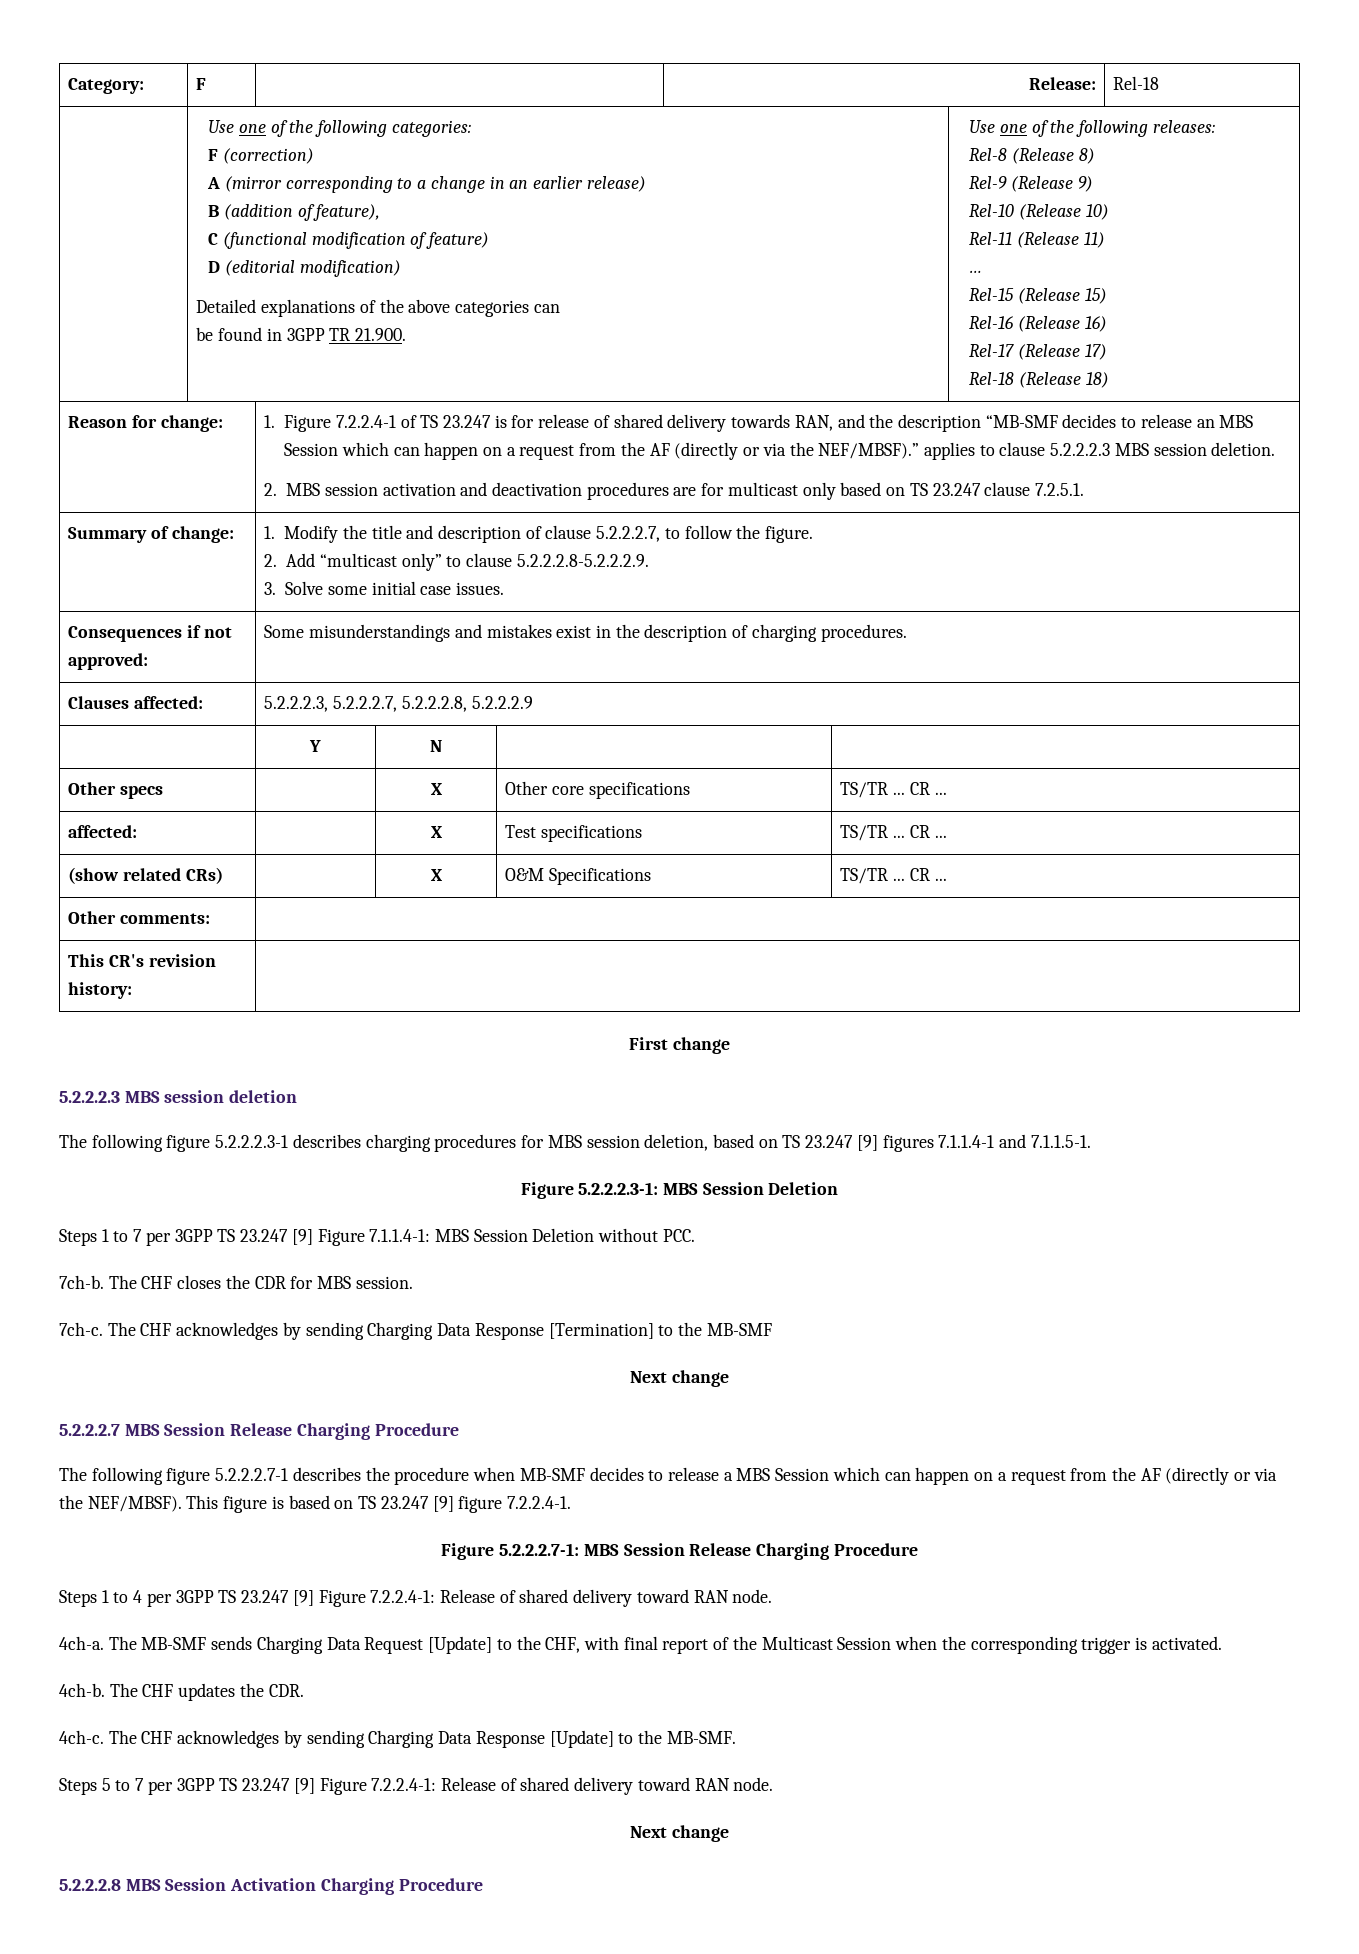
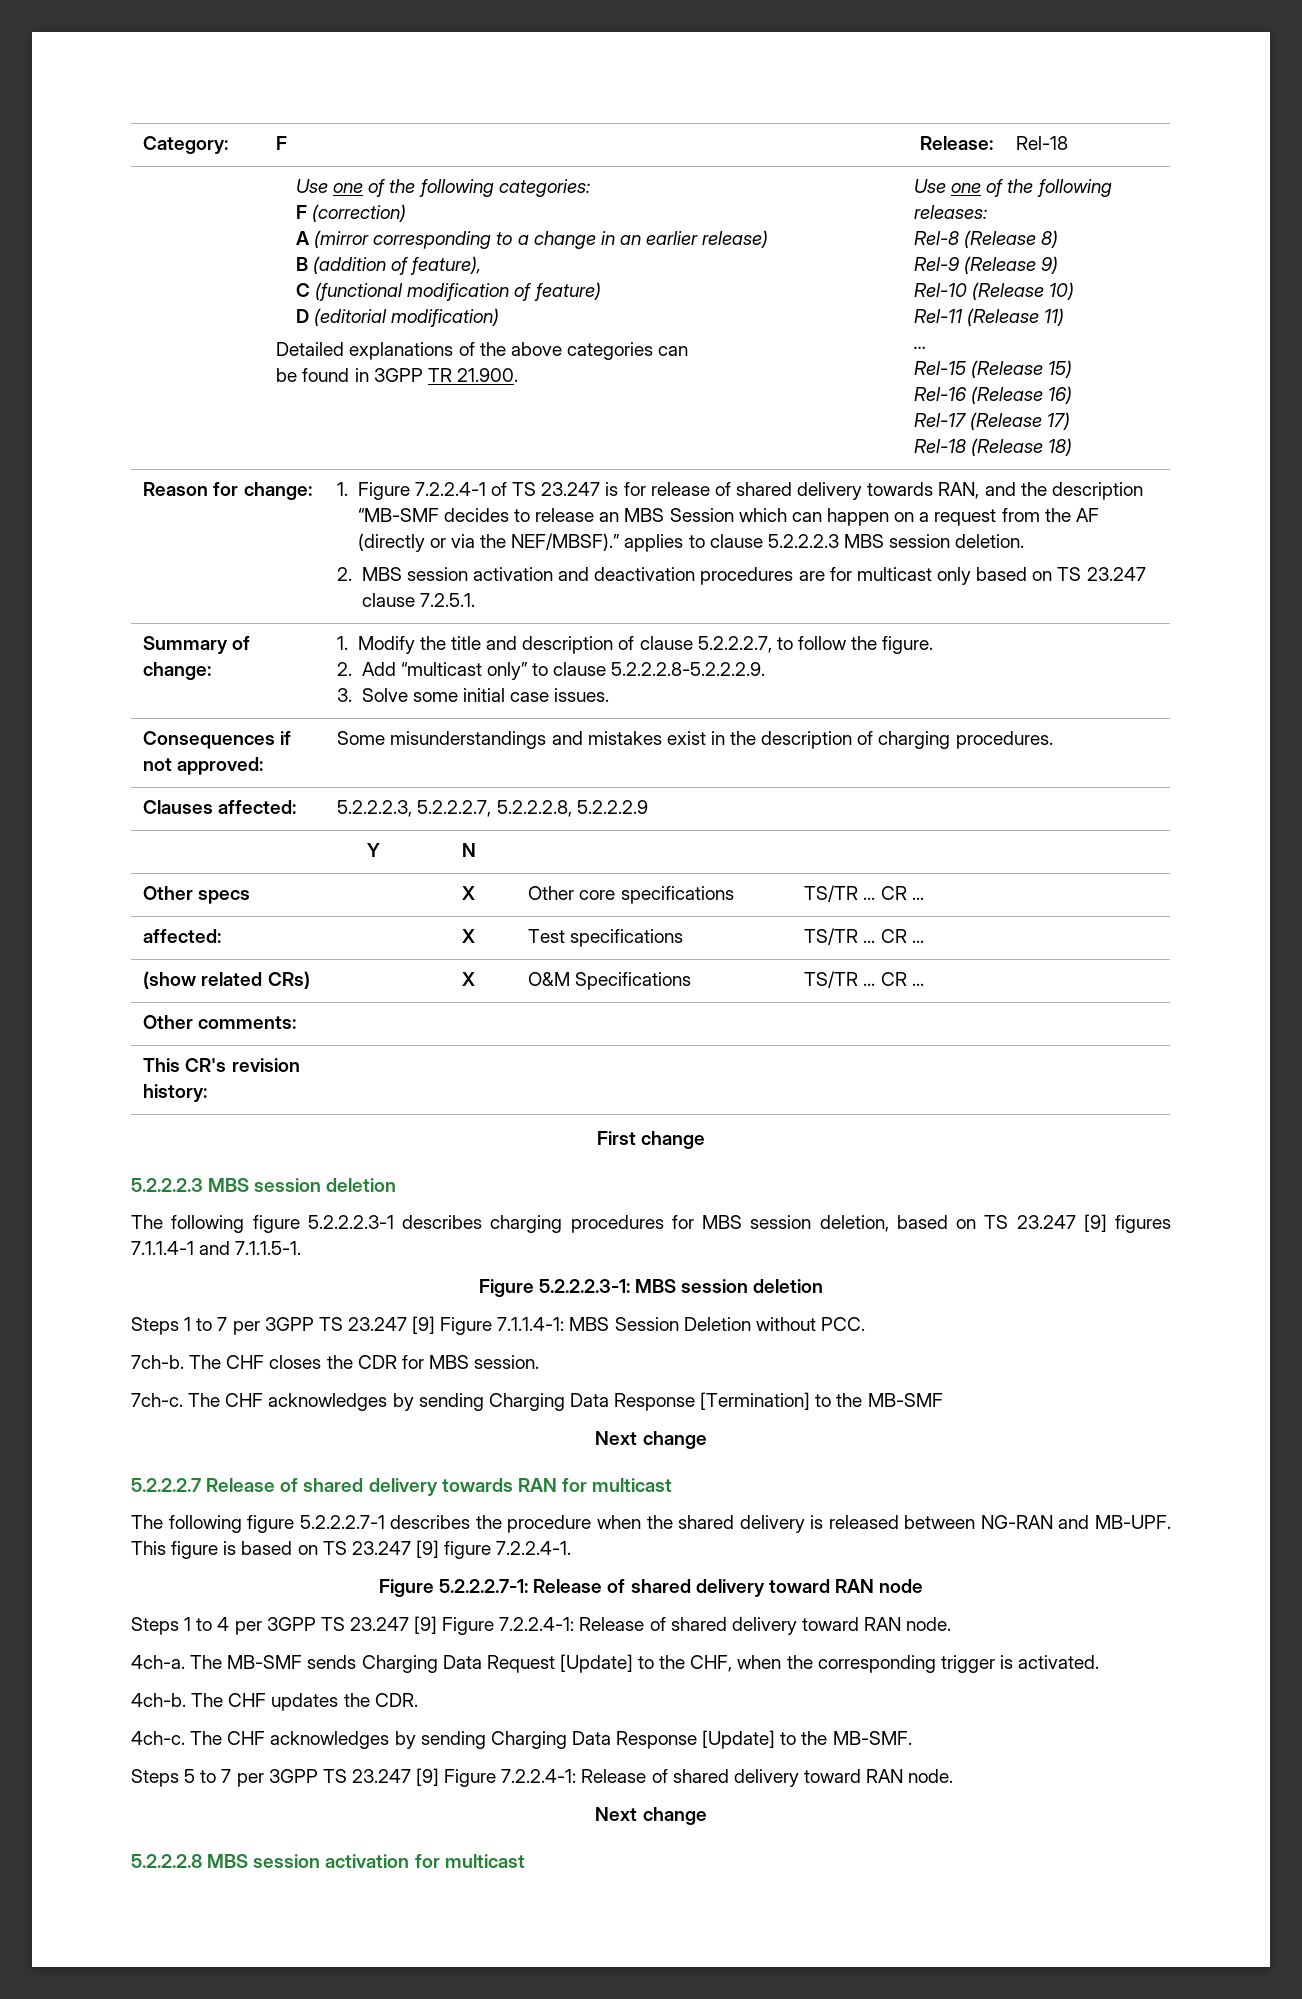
- Figure 5.2.2.2.3-1: MBS Session Deletion
+ Figure 5.2.2.2.3-1: MBS session deletion
- 5.2.2.2.7 MBS Session Release Charging Procedure
+ 5.2.2.2.7 Release of shared delivery towards RAN for multicast
- The following figure 5.2.2.2.7-1 describes the procedure when MB-SMF decides to release a MBS Session which can happen on a request from the AF (directly or via the NEF/MBSF).
+ The following figure 5.2.2.2.7-1 describes the procedure when the shared delivery is released between NG-RAN and MB-UPF.
- Figure 5.2.2.2.7-1: MBS Session Release Charging Procedure
+ Figure 5.2.2.2.7-1: Release of shared delivery toward RAN node
- The MB-SMF sends Charging Data Request [Update] to the CHF, with final report of the Multicast Session when the corresponding trigger is activated.
+ The MB-SMF sends Charging Data Request [Update] to the CHF, when the corresponding trigger is activated.
- 5.2.2.2.8 MBS Session Activation Charging Procedure
+ 5.2.2.2.8 MBS session activation for multicast

